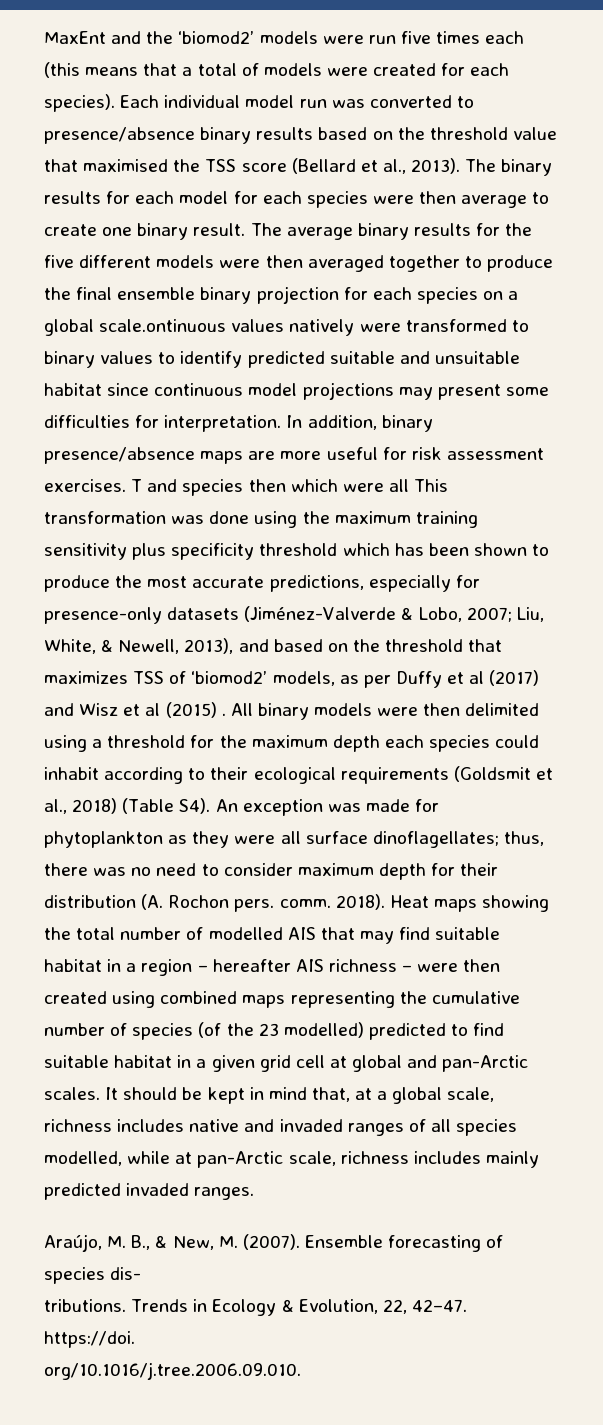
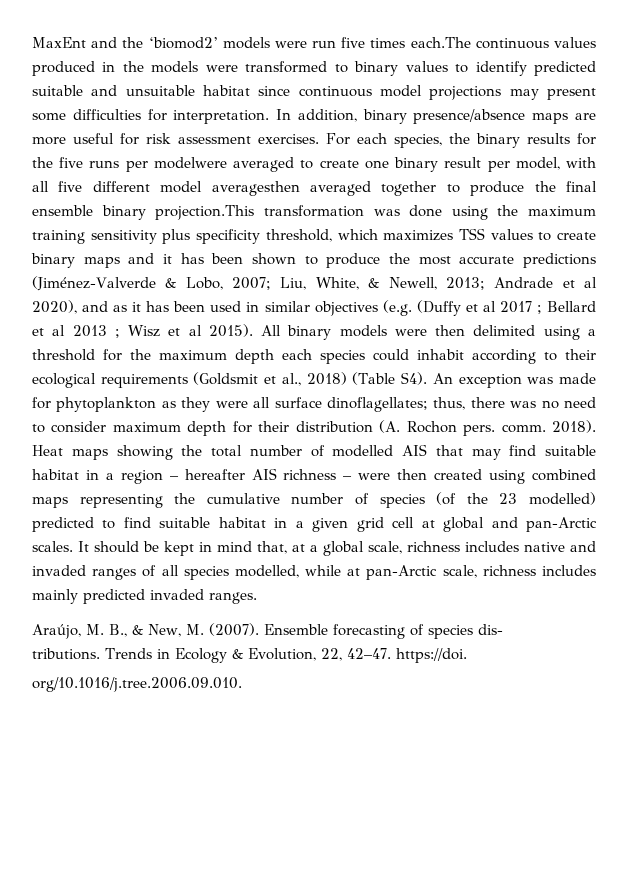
- MaxEnt and the ‘biomod2’ models were run five times each (this means that a total of models were created for each species). Each individual model run was converted to presence/absence binary results based on the threshold value that maximised the TSS score (Bellard et al., 2013). The binary results for each model for each species were then average to create one binary result. The average binary results for the five different models were then averaged together to produce the final ensemble binary projection for each species on a global scale.ontinuous values natively were transformed to binary values to identify predicted suitable and unsuitable habitat since continuous model projections may present some difficulties for interpretation.
+ MaxEnt and the ‘biomod2’ models were run five times each.The continuous values produced in the models were transformed to binary values to identify predicted suitable and unsuitable habitat since continuous model projections may present some difficulties for interpretation.
- T and species then which were all This transformation was done using the maximum training sensitivity plus specificity threshold which has been shown to produce the most accurate predictions, especially for presence-only datasets (Jiménez-Valverde & Lobo, 2007; Liu, White, & Newell, 2013), and based on the threshold that maximizes TSS of ‘biomod2’ models, as per Duffy et al (2017) and Wisz et al (2015) .
+ For each species, the binary results for the five runs per modelwere averaged to create one binary result per model, with all five different model averagesthen averaged together to produce the final ensemble binary projection.This transformation was done using the maximum training sensitivity plus specificity threshold, which maximizes TSS values to create binary maps and it has been shown to produce the most accurate predictions (Jiménez-Valverde & Lobo, 2007; Liu, White, & Newell, 2013; Andrade et al 2020), and as it has been used in similar objectives (e.g. (Duffy et al 2017 ; Bellard et al 2013 ; Wisz et al 2015).

